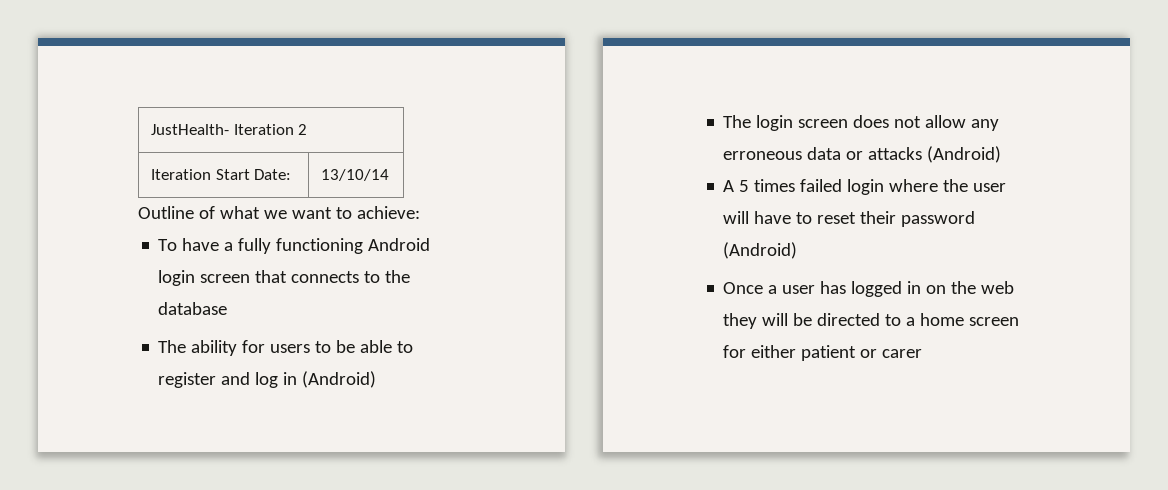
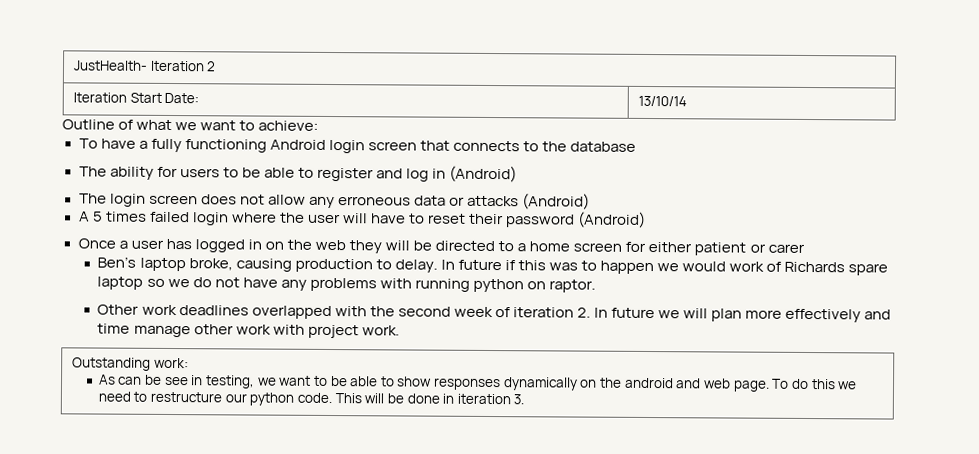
+ Ben’s laptop broke, causing production to delay. In future if this was to happen we would work of Richards spare laptop so we do not have any problems with running python on raptor.
+ Other work deadlines overlapped with the second week of iteration 2. In future we will plan more effectively and time manage other work with project work.
+ Outstanding work:
+ As can be see in testing, we want to be able to show responses dynamically on the android and web page. To do this we need to restructure our python code. This will be done in iteration 3.

